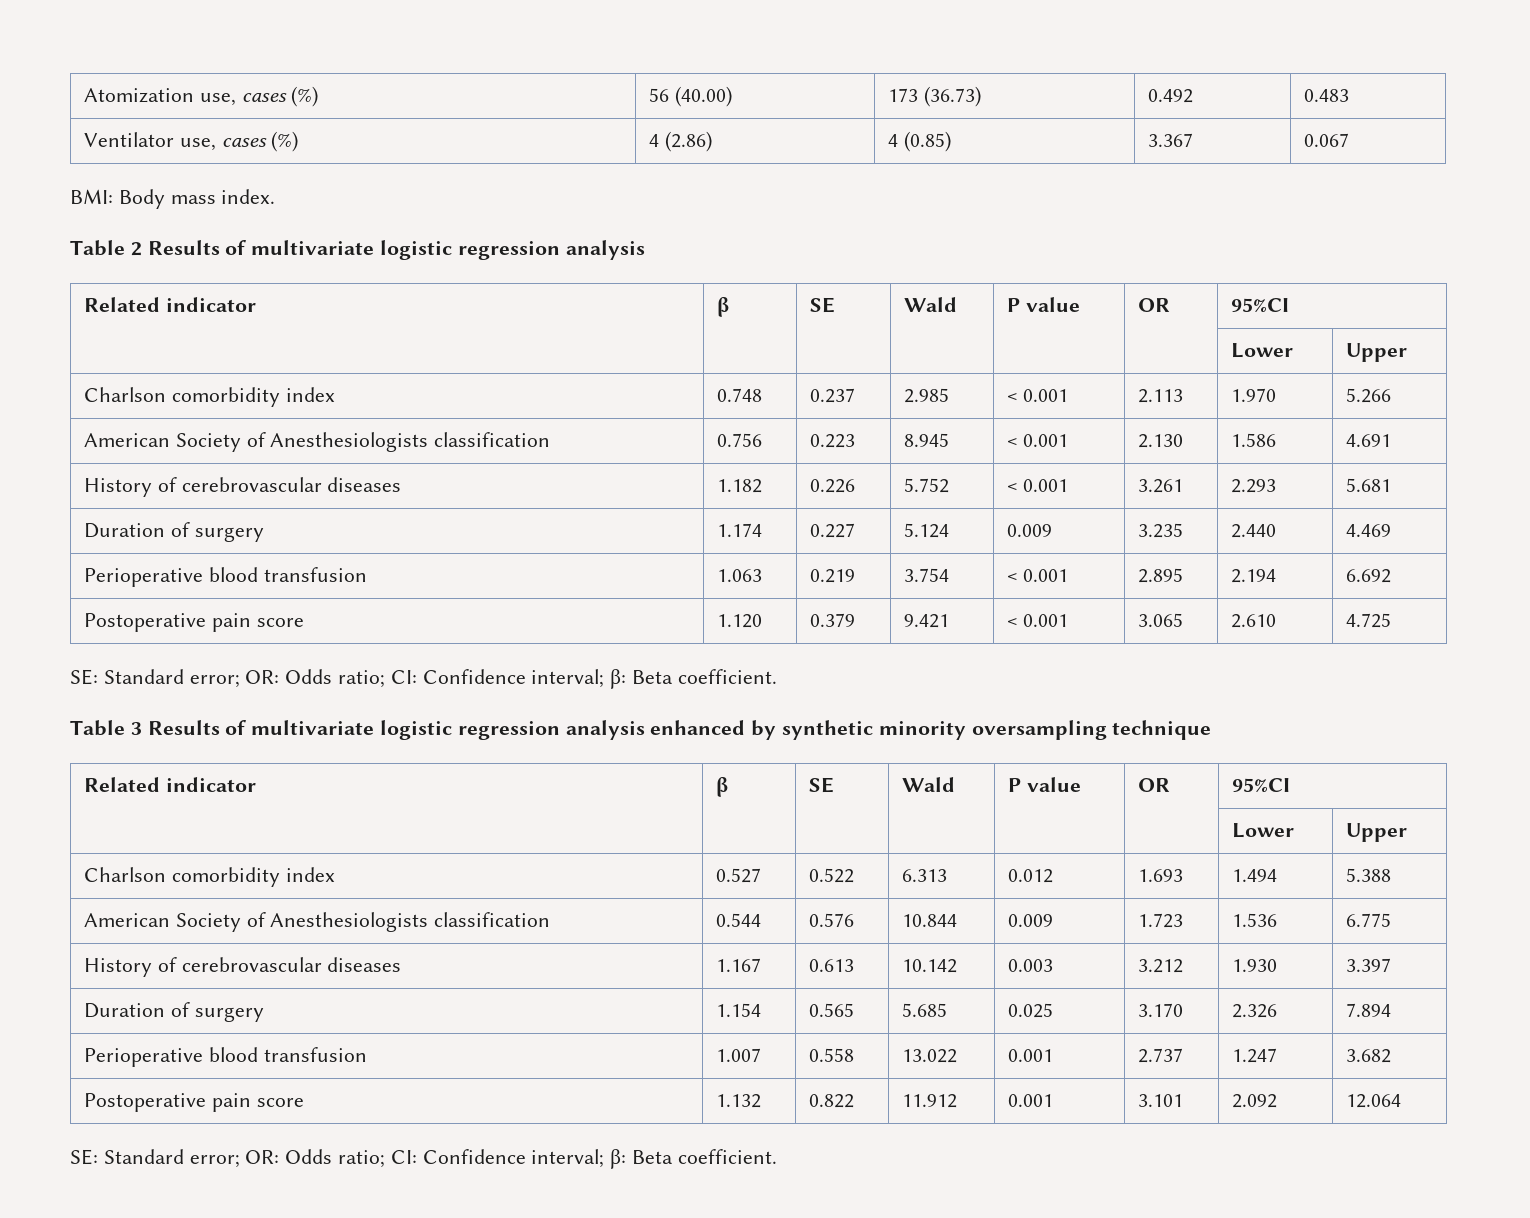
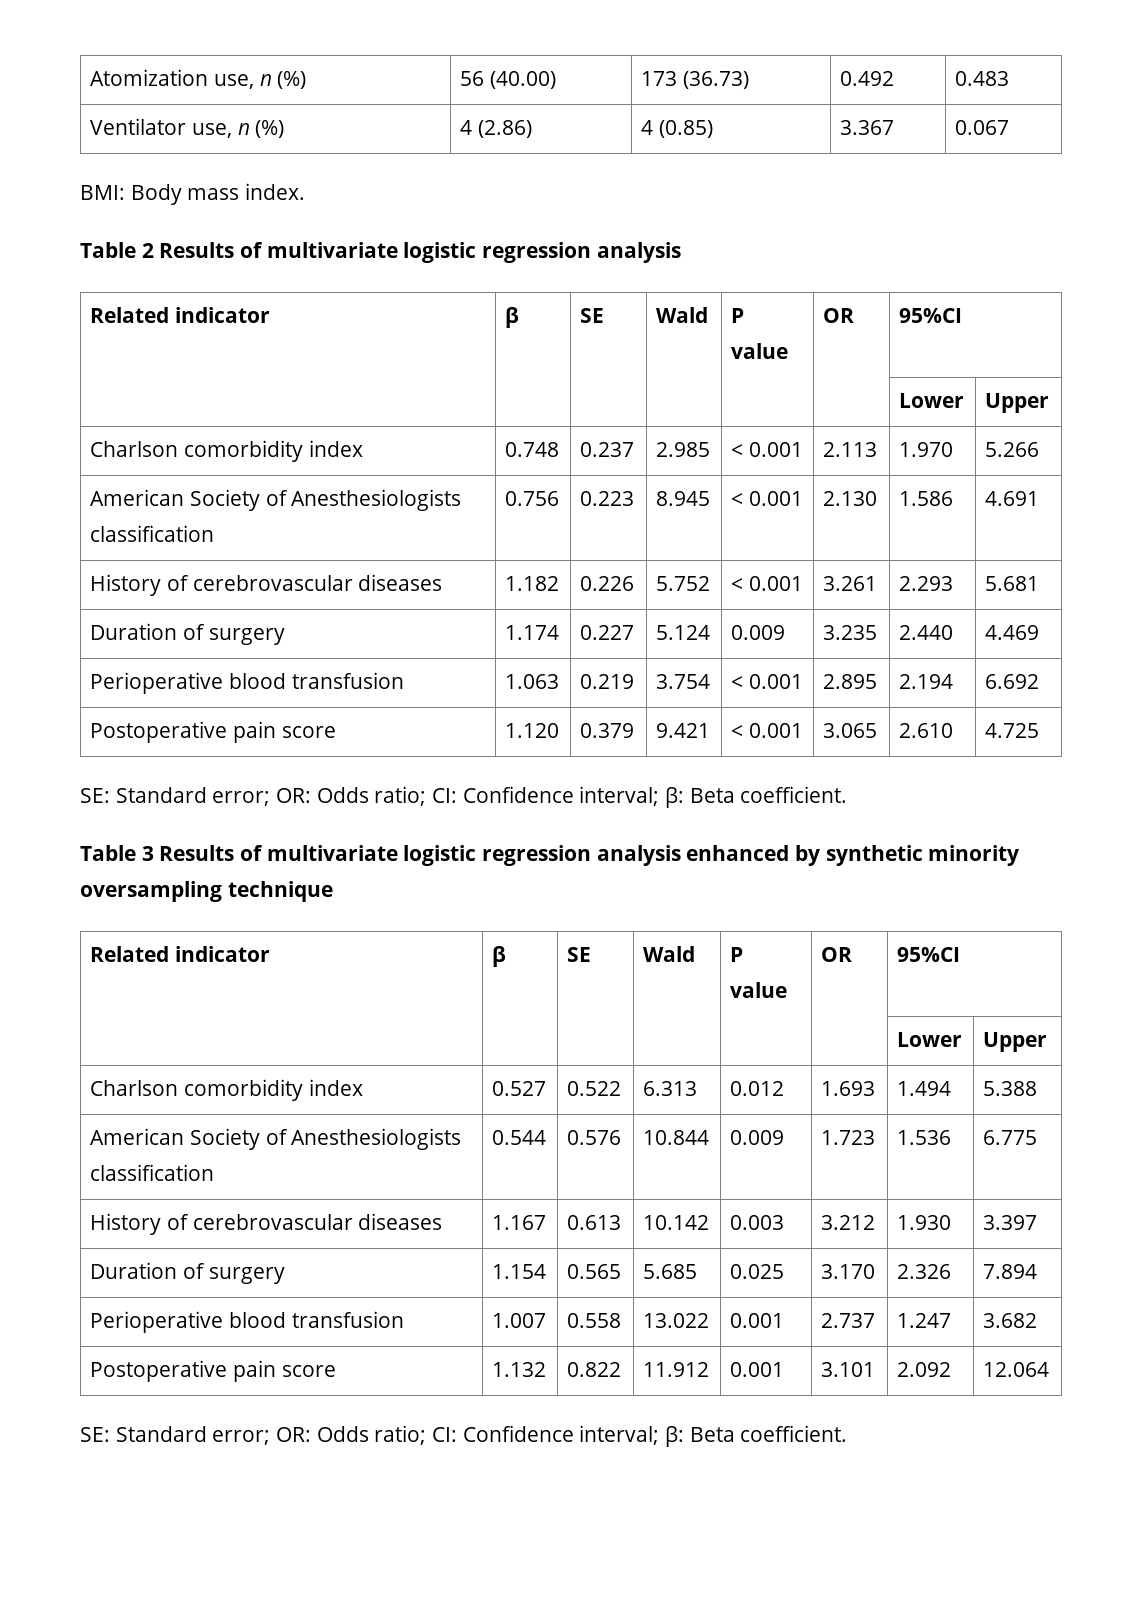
- Atomization use, cases (%) | 56 (40.00) | 173 (36.73) | 0.492 | 0.483
+ Atomization use, n (%) | 56 (40.00) | 173 (36.73) | 0.492 | 0.483
- Ventilator use, cases (%) | 4 (2.86) | 4 (0.85) | 3.367 | 0.067
+ Ventilator use, n (%) | 4 (2.86) | 4 (0.85) | 3.367 | 0.067

